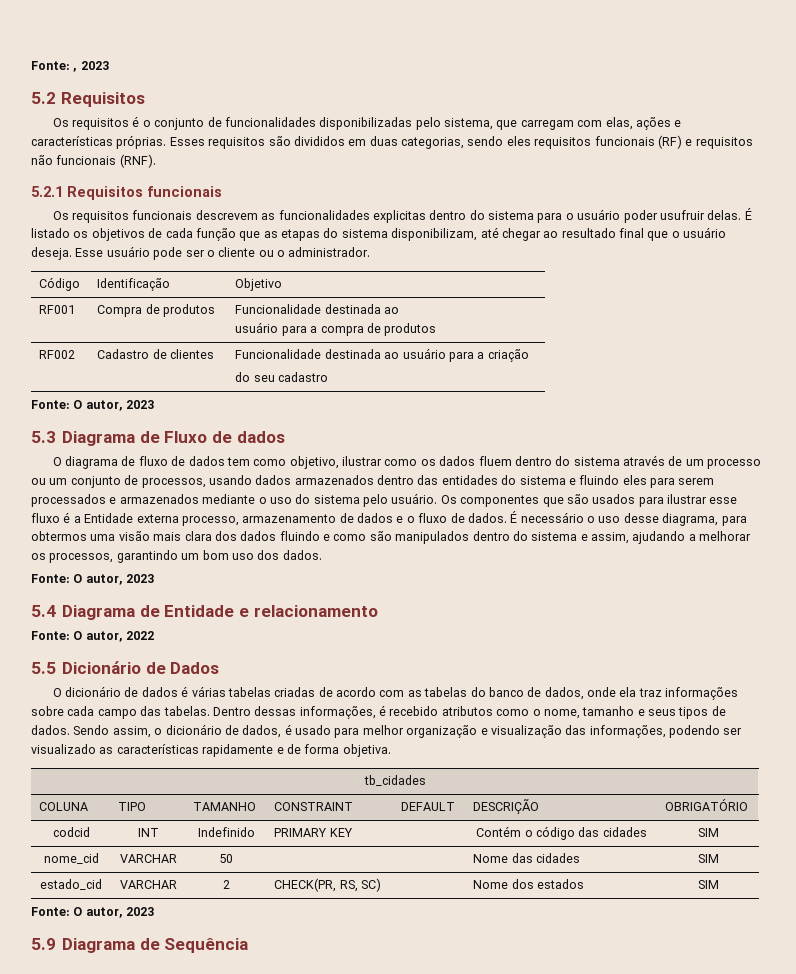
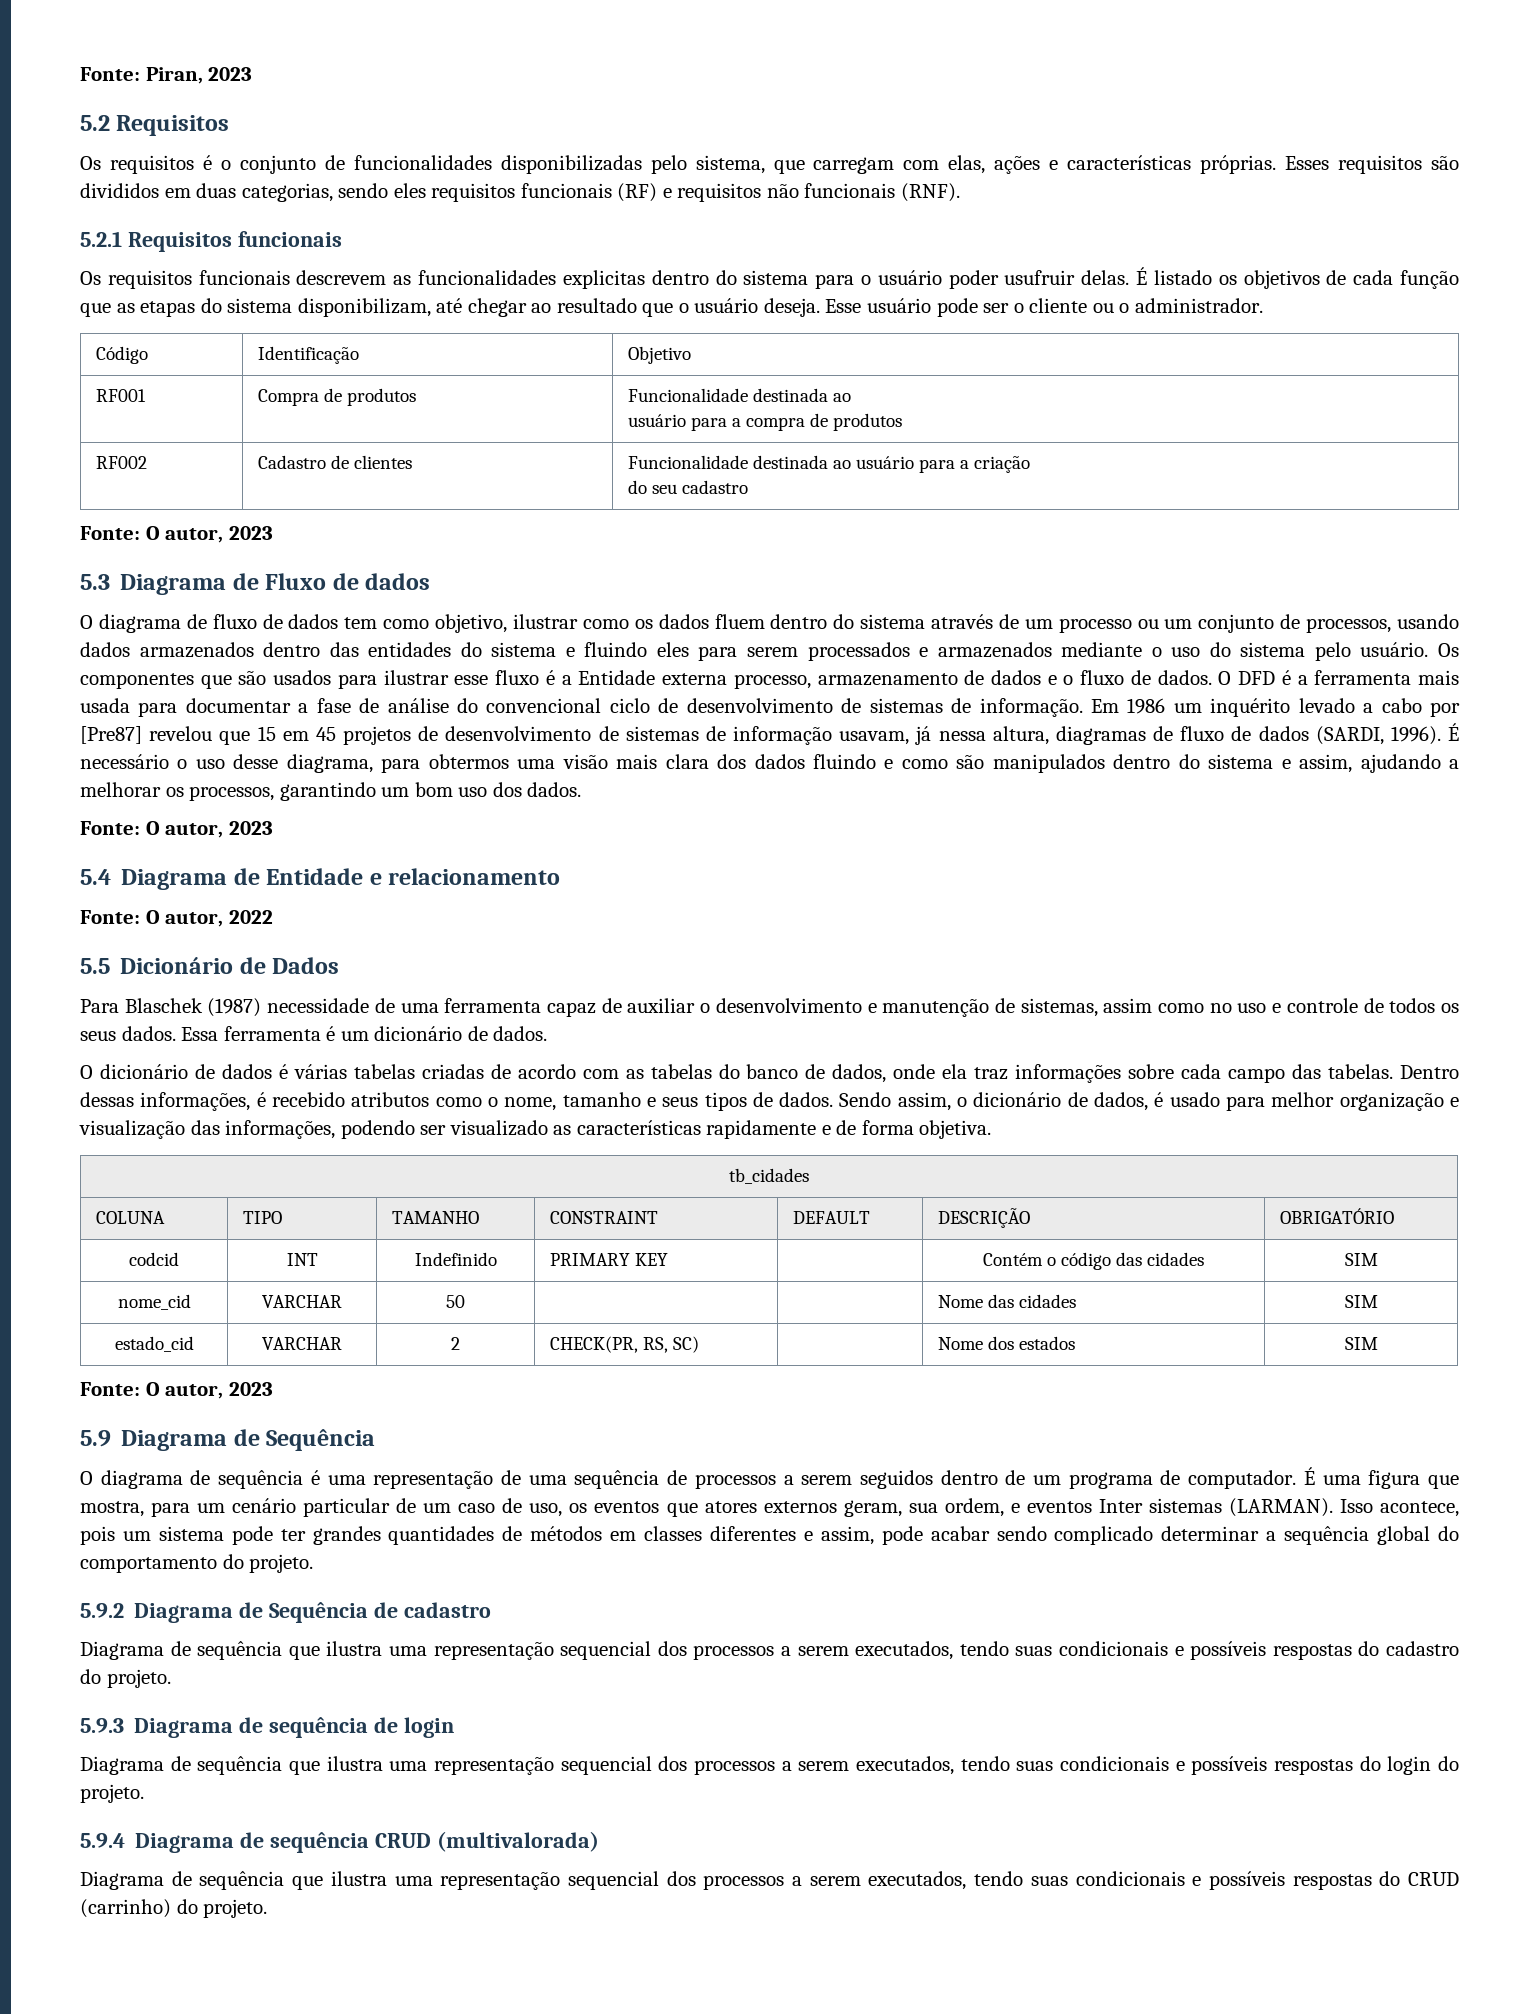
- Fonte: , 2023
+ Fonte: Piran, 2023
- É listado os objetivos de cada função que as etapas do sistema disponibilizam, até chegar ao resultado final que o usuário deseja.
+ É listado os objetivos de cada função que as etapas do sistema disponibilizam, até chegar ao resultado que o usuário deseja.
+ O DFD é a ferramenta mais usada para documentar a fase de análise do convencional ciclo de desenvolvimento de sistemas de informação. Em 1986 um inquérito levado a cabo por [Pre87] revelou que 15 em 45 projetos de desenvolvimento de sistemas de informação usavam, já nessa altura, diagramas de fluxo de dados (SARDI, 1996).
+ Para Blaschek (1987) necessidade de uma ferramenta capaz de auxiliar o desenvolvimento e manutenção de sistemas, assim como no uso e controle de todos os seus dados. Essa ferramenta é um dicionário de dados.
+ O diagrama de sequência é uma representação de uma sequência de processos a serem seguidos dentro de um programa de computador. É uma figura que mostra, para um cenário particular de um caso de uso, os eventos que atores externos geram, sua ordem, e eventos Inter sistemas (LARMAN). Isso acontece, pois um sistema pode ter grandes quantidades de métodos em classes diferentes e assim, pode acabar sendo complicado determinar a sequência global do comportamento do projeto.
+ 5.9.2 Diagrama de Sequência de cadastro
+ Diagrama de sequência que ilustra uma representação sequencial dos processos a serem executados, tendo suas condicionais e possíveis respostas do cadastro do projeto.
+ 5.9.3 Diagrama de sequência de login
+ Diagrama de sequência que ilustra uma representação sequencial dos processos a serem executados, tendo suas condicionais e possíveis respostas do login do projeto.
+ 5.9.4 Diagrama de sequência CRUD (multivalorada)
+ Diagrama de sequência que ilustra uma representação sequencial dos processos a serem executados, tendo suas condicionais e possíveis respostas do CRUD (carrinho) do projeto.

